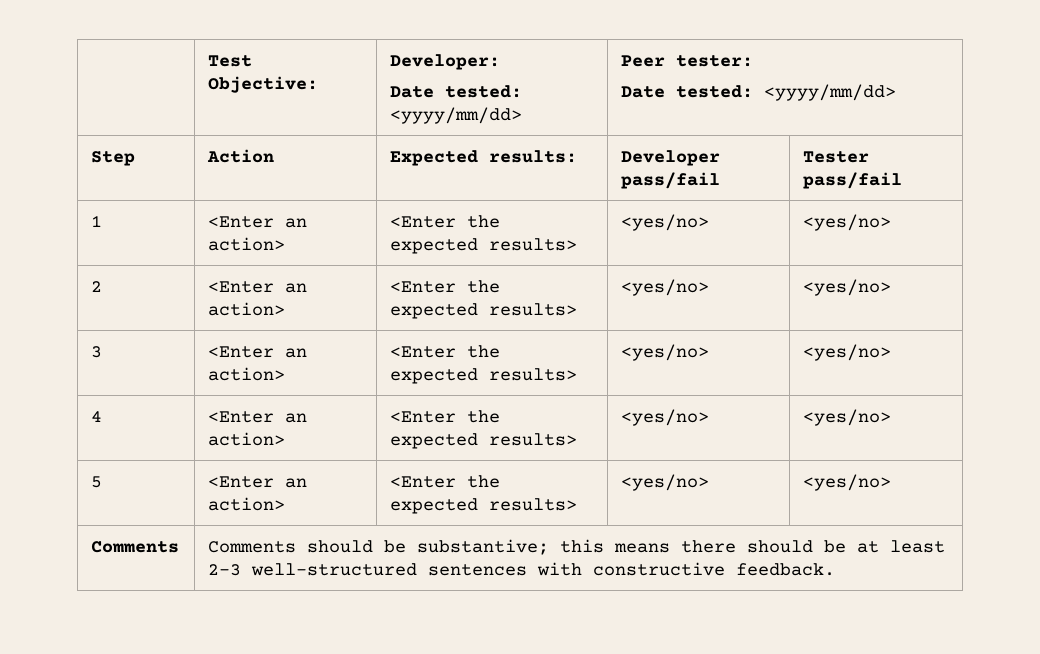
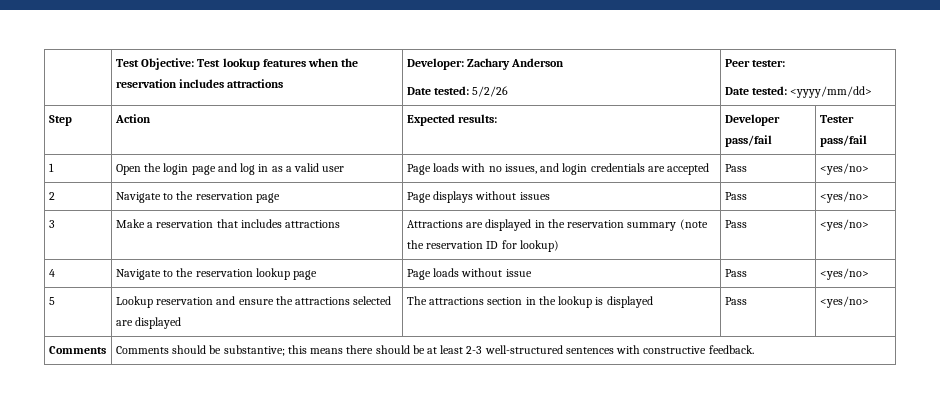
- | Test Objective: | Developer:
- Date tested: <yyyy/mm/dd> | Peer tester:
+ | Test Objective: Test lookup features when the reservation includes attractions | Developer: Zachary Anderson
+ Date tested: 5/2/26 | Peer tester:
- 1 | <Enter an action> | <Enter the expected results> | <yes/no> | <yes/no>
- 2 | <Enter an action> | <Enter the expected results> | <yes/no> | <yes/no>
- 3 | <Enter an action> | <Enter the expected results> | <yes/no> | <yes/no>
- 4 | <Enter an action> | <Enter the expected results> | <yes/no> | <yes/no>
- 5 | <Enter an action> | <Enter the expected results> | <yes/no> | <yes/no>
+ 1 | Open the login page and log in as a valid user | Page loads with no issues, and login credentials are accepted | Pass | <yes/no>
+ 2 | Navigate to the reservation page | Page displays without issues | Pass | <yes/no>
+ 3 | Make a reservation that includes attractions | Attractions are displayed in the reservation summary (note the reservation ID for lookup) | Pass | <yes/no>
+ 4 | Navigate to the reservation lookup page | Page loads without issue | Pass | <yes/no>
+ 5 | Lookup reservation and ensure the attractions selected are displayed | The attractions section in the lookup is displayed | Pass | <yes/no>

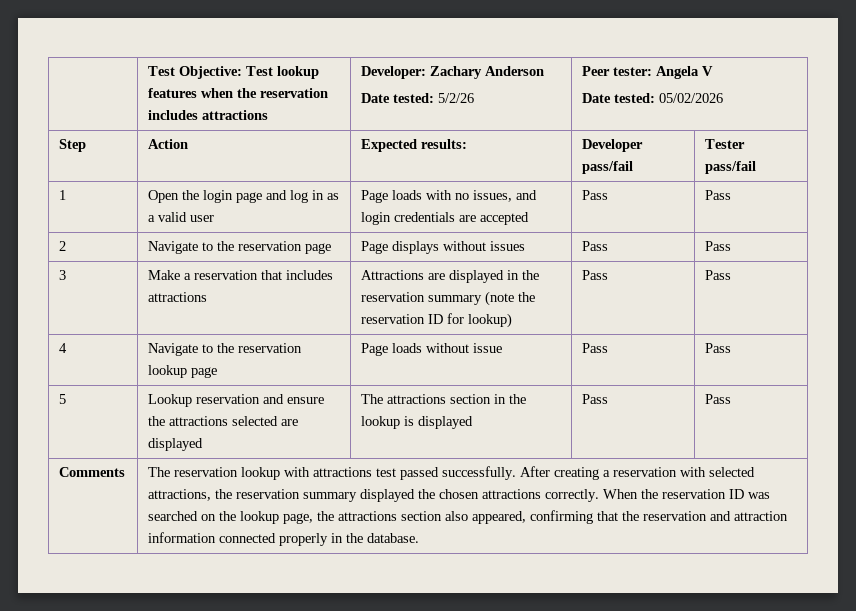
  | Test Objective: Test lookup features when the reservation includes attractions | Developer: Zachary Anderson
- Date tested: 5/2/26 | Peer tester:
- Date tested: <yyyy/mm/dd>
+ Date tested: 5/2/26 | Peer tester: Angela V
+ Date tested: 05/02/2026
- 1 | Open the login page and log in as a valid user | Page loads with no issues, and login credentials are accepted | Pass | <yes/no>
+ 1 | Open the login page and log in as a valid user | Page loads with no issues, and login credentials are accepted | Pass | Pass
- 2 | Navigate to the reservation page | Page displays without issues | Pass | <yes/no>
+ 2 | Navigate to the reservation page | Page displays without issues | Pass | Pass
- 3 | Make a reservation that includes attractions | Attractions are displayed in the reservation summary (note the reservation ID for lookup) | Pass | <yes/no>
+ 3 | Make a reservation that includes attractions | Attractions are displayed in the reservation summary (note the reservation ID for lookup) | Pass | Pass
- 4 | Navigate to the reservation lookup page | Page loads without issue | Pass | <yes/no>
+ 4 | Navigate to the reservation lookup page | Page loads without issue | Pass | Pass
- 5 | Lookup reservation and ensure the attractions selected are displayed | The attractions section in the lookup is displayed | Pass | <yes/no>
+ 5 | Lookup reservation and ensure the attractions selected are displayed | The attractions section in the lookup is displayed | Pass | Pass
- Comments should be substantive; this means there should be at least 2-3 well-structured sentences with constructive feedback.
+ The reservation lookup with attractions test passed successfully. After creating a reservation with selected attractions, the reservation summary displayed the chosen attractions correctly. When the reservation ID was searched on the lookup page, the attractions section also appeared, confirming that the reservation and attraction information connected properly in the database.

